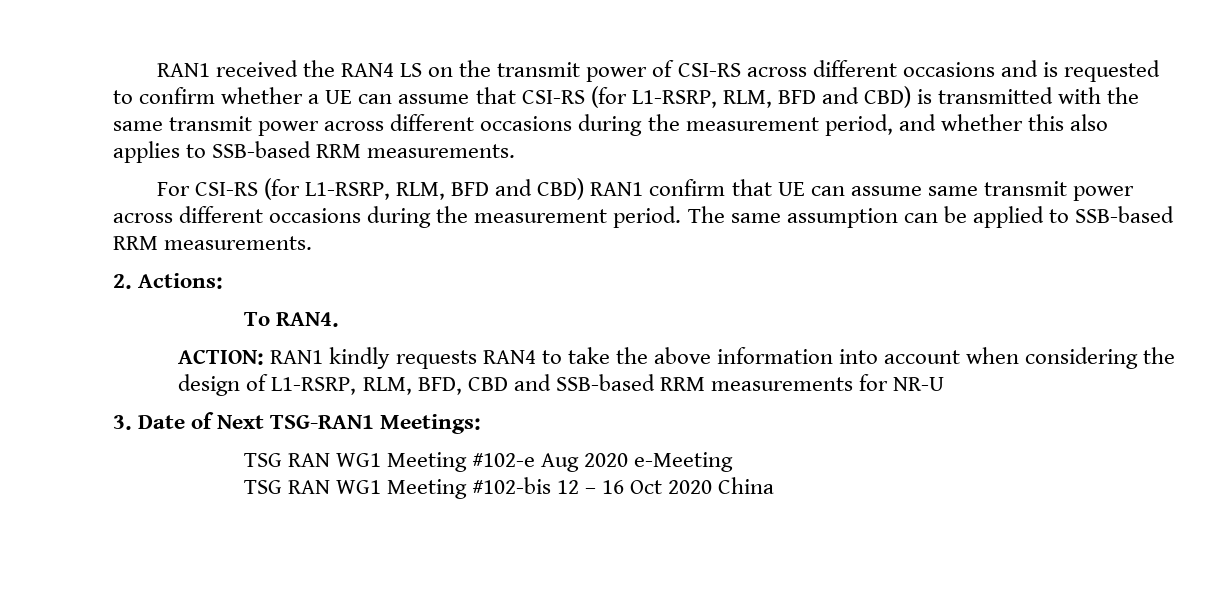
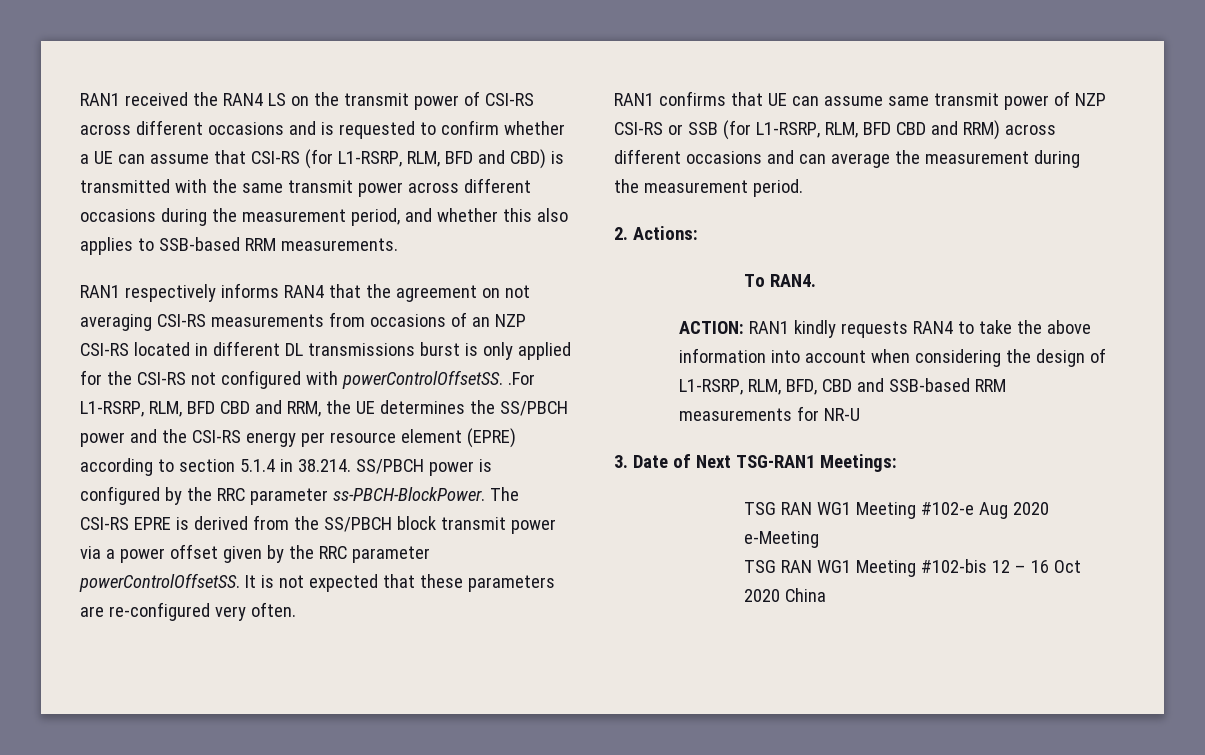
- For CSI-RS (for L1-RSRP, RLM, BFD and CBD) RAN1 confirm that UE can assume same transmit power across different occasions during the measurement period. The same assumption can be applied to SSB-based RRM measurements.
+ RAN1 respectively informs RAN4 that the agreement on not averaging CSI-RS measurements from occasions of an NZP CSI-RS located in different DL transmissions burst is only applied for the CSI-RS not configured with powerControlOffsetSS. .For L1-RSRP, RLM, BFD CBD and RRM, the UE determines the SS/PBCH power and the CSI-RS energy per resource element (EPRE) according to section 5.1.4 in 38.214. SS/PBCH power is configured by the RRC parameter ss-PBCH-BlockPower. The CSI-RS EPRE is derived from the SS/PBCH block transmit power via a power offset given by the RRC parameter powerControlOffsetSS. It is not expected that these parameters are re-configured very often.
+ RAN1 confirms that UE can assume same transmit power of NZP CSI-RS or SSB (for L1-RSRP, RLM, BFD CBD and RRM) across different occasions and can average the measurement during the measurement period.

